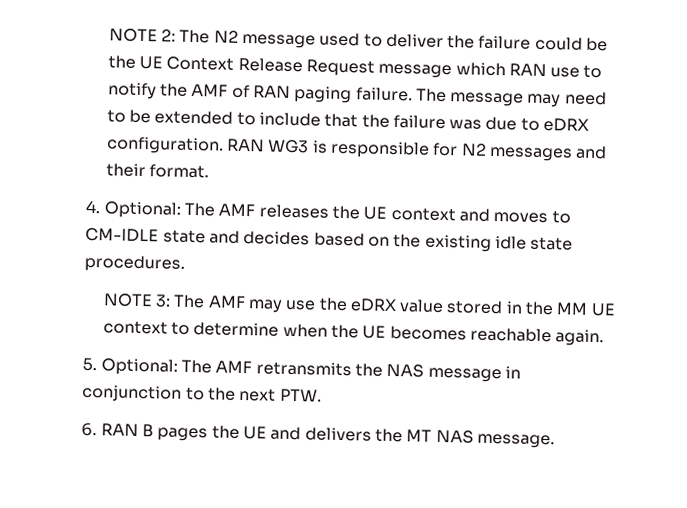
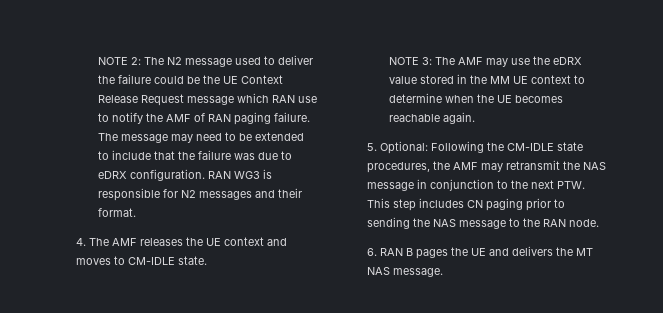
- 4. Optional: The AMF releases the UE context and moves to CM-IDLE state and decides based on the existing idle state procedures.
+ 4. The AMF releases the UE context and moves to CM-IDLE state.
- 5. Optional: The AMF retransmits the NAS message in conjunction to the next PTW.
+ 5. Optional: Following the CM-IDLE state procedures, the AMF may retransmit the NAS message in conjunction to the next PTW. This step includes CN paging prior to sending the NAS message to the RAN node.

